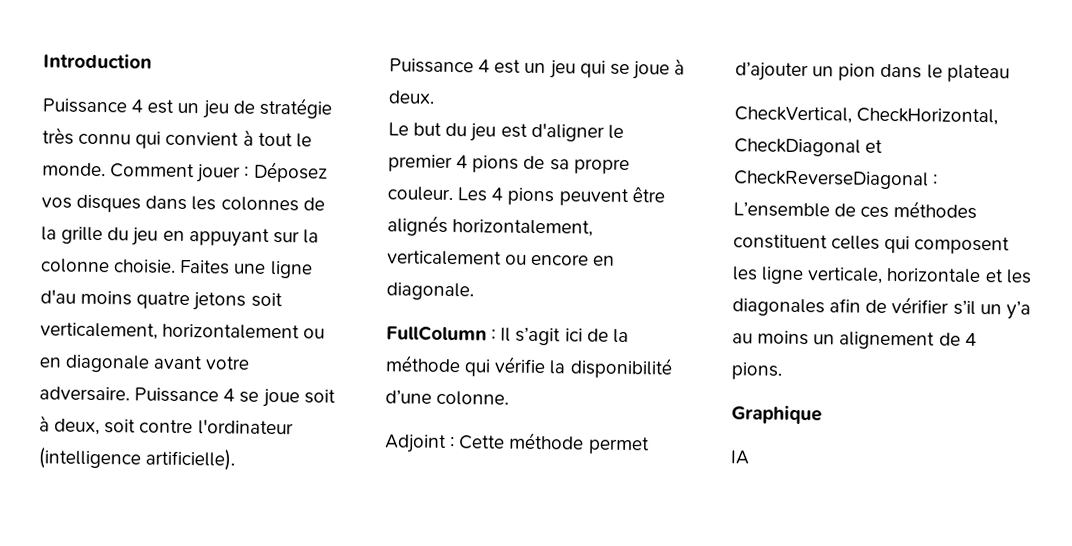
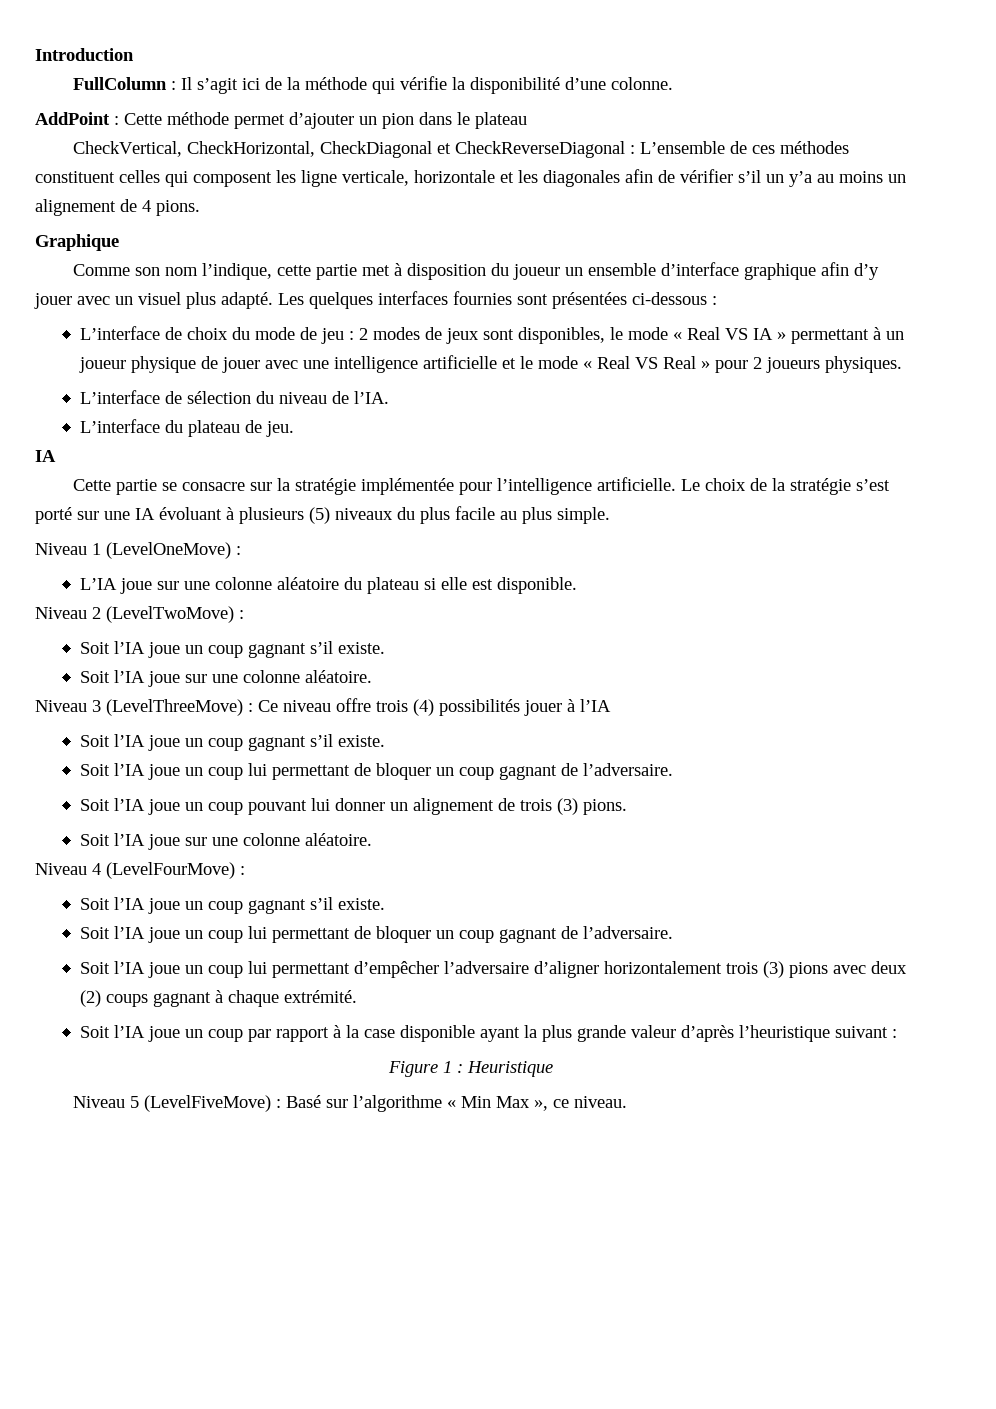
- Puissance 4 est un jeu de stratégie très connu qui convient à tout le monde. Comment jouer : Déposez vos disques dans les colonnes de la grille du jeu en appuyant sur la colonne choisie. Faites une ligne d'au moins quatre jetons soit verticalement, horizontalement ou en diagonale avant votre adversaire. Puissance 4 se joue soit à deux, soit contre l'ordinateur (intelligence artificielle).
- Puissance 4 est un jeu qui se joue à deux.
- Le but du jeu est d'aligner le premier 4 pions de sa propre couleur. Les 4 pions peuvent être alignés horizontalement, verticalement ou encore en diagonale.
- Adjoint : Cette méthode permet d’ajouter un pion dans le plateau
+ AddPoint : Cette méthode permet d’ajouter un pion dans le plateau
+ Comme son nom l’indique, cette partie met à disposition du joueur un ensemble d’interface graphique afin d’y jouer avec un visuel plus adapté. Les quelques interfaces fournies sont présentées ci-dessous :
+ L’interface de choix du mode de jeu : 2 modes de jeux sont disponibles, le mode « Real VS IA » permettant à un joueur physique de jouer avec une intelligence artificielle et le mode « Real VS Real » pour 2 joueurs physiques.
+ L’interface de sélection du niveau de l’IA.
+ L’interface du plateau de jeu.
  IA
+ Cette partie se consacre sur la stratégie implémentée pour l’intelligence artificielle. Le choix de la stratégie s’est porté sur une IA évoluant à plusieurs (5) niveaux du plus facile au plus simple.
+ Niveau 1 (LevelOneMove) :
+ L’IA joue sur une colonne aléatoire du plateau si elle est disponible.
+ Niveau 2 (LevelTwoMove) :
+ Soit l’IA joue un coup gagnant s’il existe.
+ Soit l’IA joue sur une colonne aléatoire.
+ Niveau 3 (LevelThreeMove) : Ce niveau offre trois (4) possibilités jouer à l’IA
+ Soit l’IA joue un coup gagnant s’il existe.
+ Soit l’IA joue un coup lui permettant de bloquer un coup gagnant de l’adversaire.
+ Soit l’IA joue un coup pouvant lui donner un alignement de trois (3) pions.
+ Soit l’IA joue sur une colonne aléatoire.
+ Niveau 4 (LevelFourMove) :
+ Soit l’IA joue un coup gagnant s’il existe.
+ Soit l’IA joue un coup lui permettant de bloquer un coup gagnant de l’adversaire.
+ Soit l’IA joue un coup lui permettant d’empêcher l’adversaire d’aligner horizontalement trois (3) pions avec deux (2) coups gagnant à chaque extrémité.
+ Soit l’IA joue un coup par rapport à la case disponible ayant la plus grande valeur d’après l’heuristique suivant :
+ Figure 1 : Heuristique
+ Niveau 5 (LevelFiveMove) : Basé sur l’algorithme « Min Max », ce niveau.

